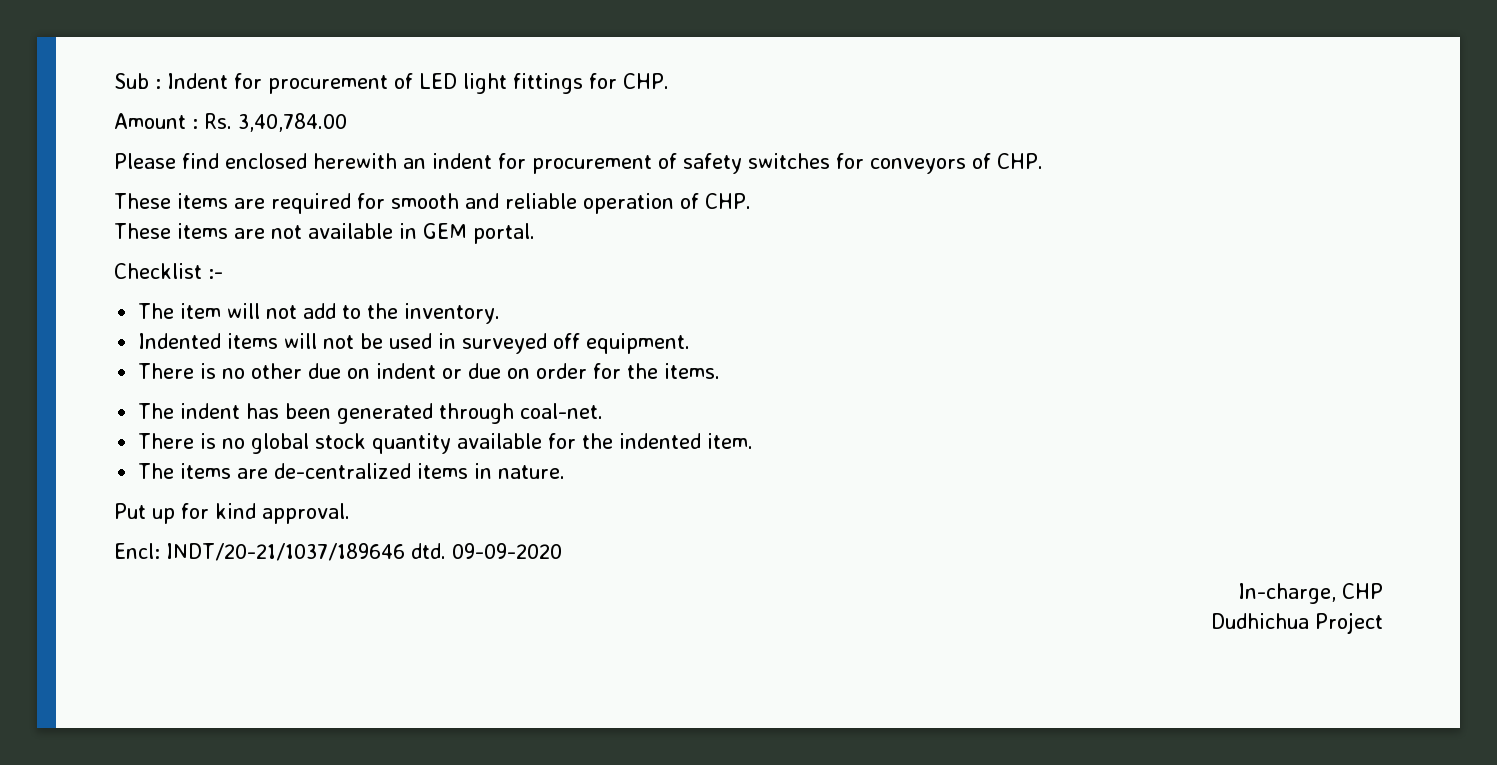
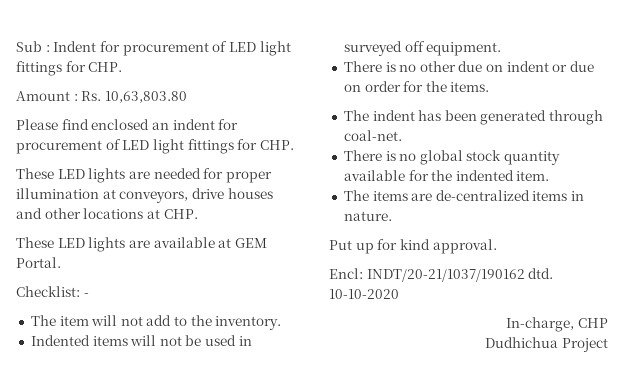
- Amount : Rs. 3,40,784.00
+ Amount : Rs. 10,63,803.80
- Please find enclosed herewith an indent for procurement of safety switches for conveyors of CHP.
- These items are required for smooth and reliable operation of CHP.
- These items are not available in GEM portal.
- Checklist :-
+ Please find enclosed an indent for procurement of LED light fittings for CHP.
+ These LED lights are needed for proper illumination at conveyors, drive houses and other locations at CHP.
+ These LED lights are available at GEM Portal.
+ Checklist: -
- Encl: INDT/20-21/1037/189646 dtd. 09-09-2020
+ Encl: INDT/20-21/1037/190162 dtd. 10-10-2020

